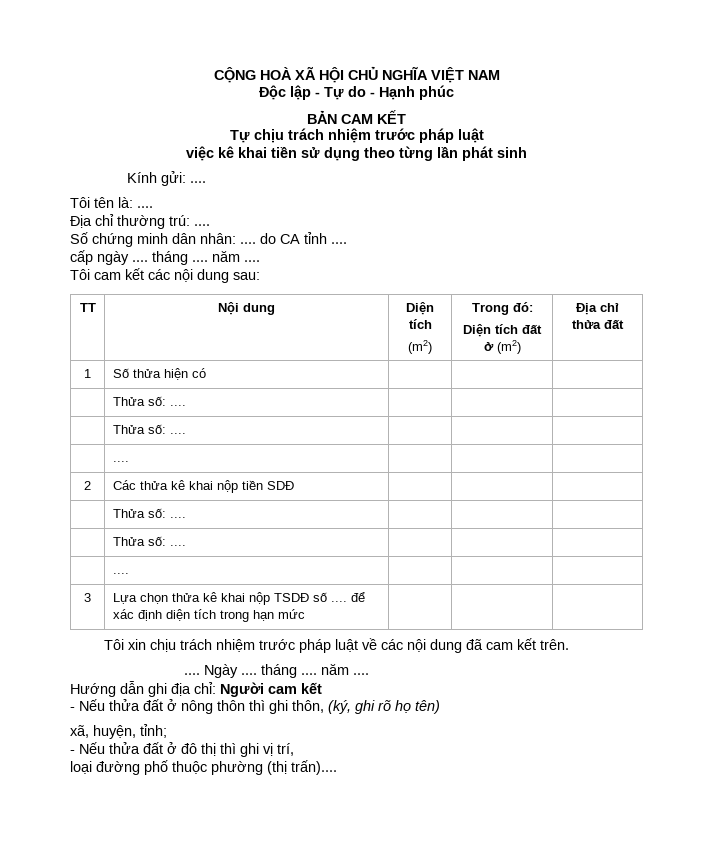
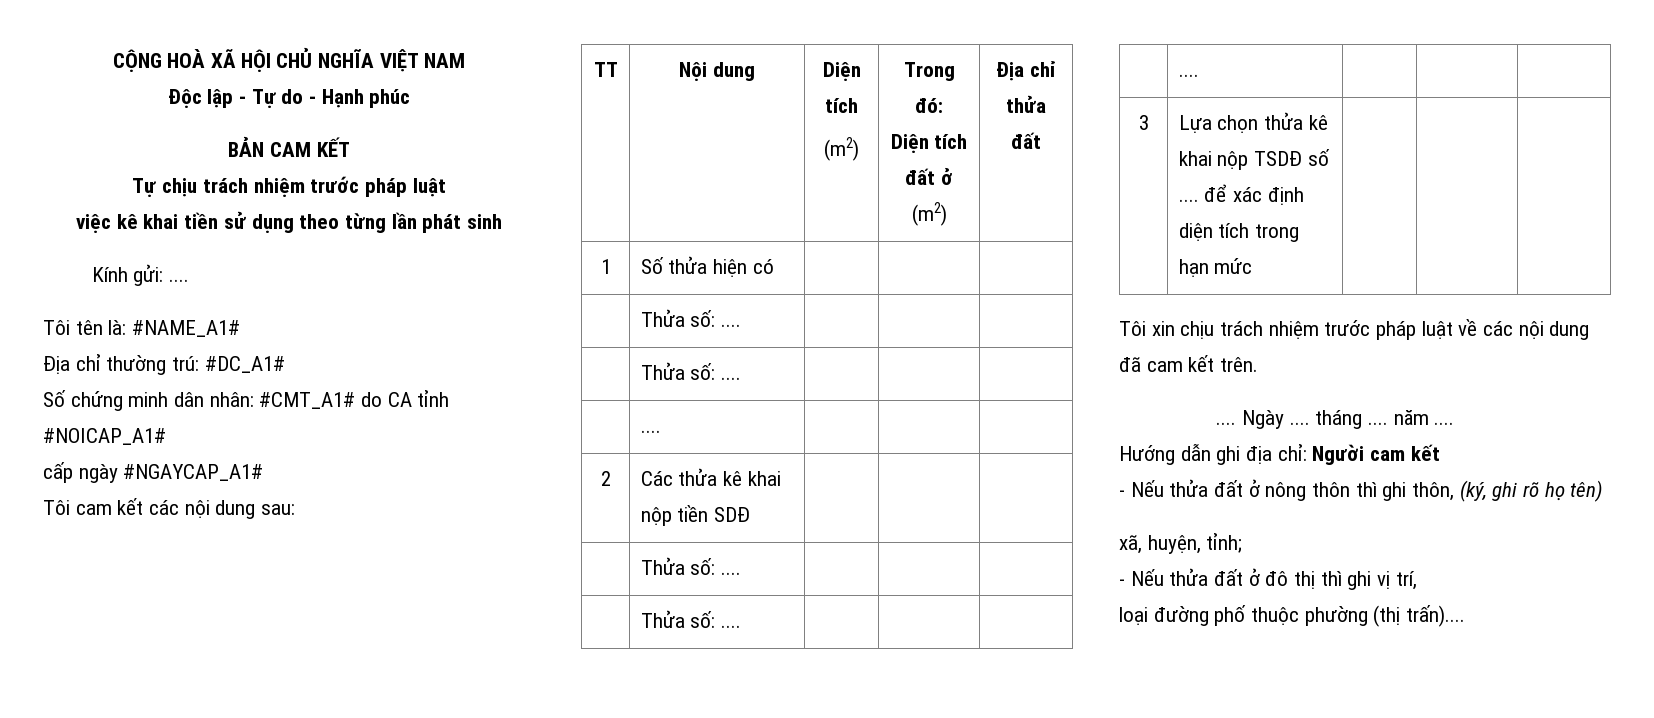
- Tôi tên là: ....
+ Tôi tên là: #NAME_A1#
- Địa chỉ thường trú: ....
+ Địa chỉ thường trú: #DC_A1#
- Số chứng minh dân nhân: .... do CA tỉnh ....
+ Số chứng minh dân nhân: #CMT_A1# do CA tỉnh #NOICAP_A1#
- cấp ngày .... tháng .... năm ....
+ cấp ngày #NGAYCAP_A1#

